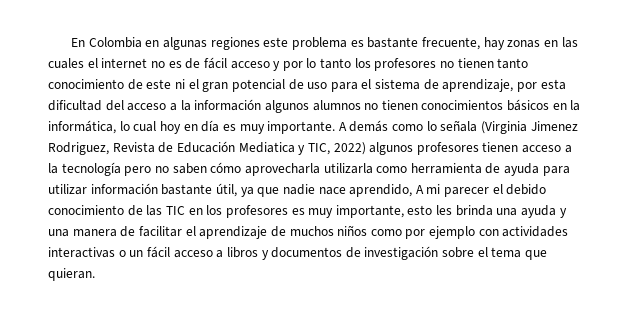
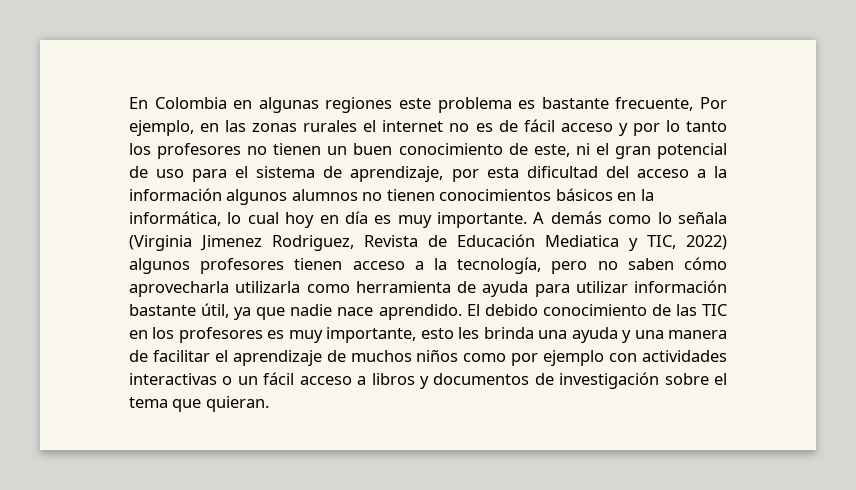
- En Colombia en algunas regiones este problema es bastante frecuente, hay zonas en las cuales el internet no es de fácil acceso y por lo tanto los profesores no tienen tanto conocimiento de este ni el gran potencial de uso para el sistema de aprendizaje, por esta dificultad del acceso a la información algunos alumnos no tienen conocimientos básicos en la informática, lo cual hoy en día es muy importante.
+ En Colombia en algunas regiones este problema es bastante frecuente, Por ejemplo, en las zonas rurales el internet no es de fácil acceso y por lo tanto los profesores no tienen un buen conocimiento de este, ni el gran potencial de uso para el sistema de aprendizaje, por esta dificultad del acceso a la información algunos alumnos no tienen conocimientos básicos en la informática, lo cual hoy en día es muy importante.
- A demás como lo señala (Virginia Jimenez Rodriguez, Revista de Educación Mediatica y TIC, 2022) algunos profesores tienen acceso a la tecnología pero no saben cómo aprovecharla utilizarla como herramienta de ayuda para utilizar información bastante útil, ya que nadie nace aprendido, A mi parecer el debido conocimiento de las TIC en los profesores es muy importante, esto les brinda una ayuda y una manera de facilitar el aprendizaje de muchos niños como por ejemplo con actividades interactivas o un fácil acceso a libros y documentos de investigación sobre el tema que quieran.
+ A demás como lo señala (Virginia Jimenez Rodriguez, Revista de Educación Mediatica y TIC, 2022) algunos profesores tienen acceso a la tecnología, pero no saben cómo aprovecharla utilizarla como herramienta de ayuda para utilizar información bastante útil, ya que nadie nace aprendido. El debido conocimiento de las TIC en los profesores es muy importante, esto les brinda una ayuda y una manera de facilitar el aprendizaje de muchos niños como por ejemplo con actividades interactivas o un fácil acceso a libros y documentos de investigación sobre el tema que quieran.

